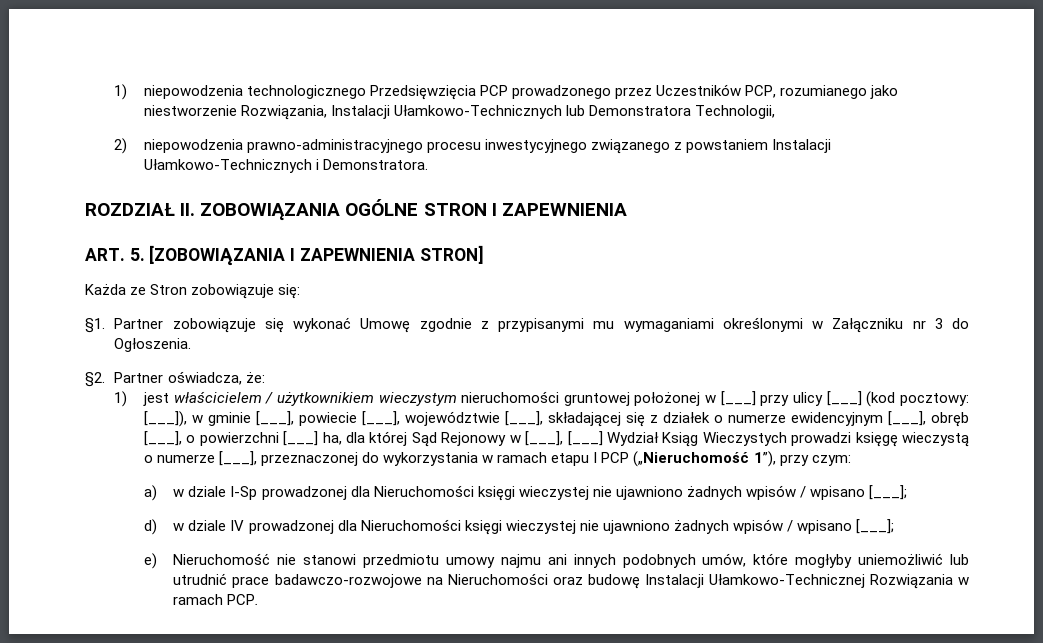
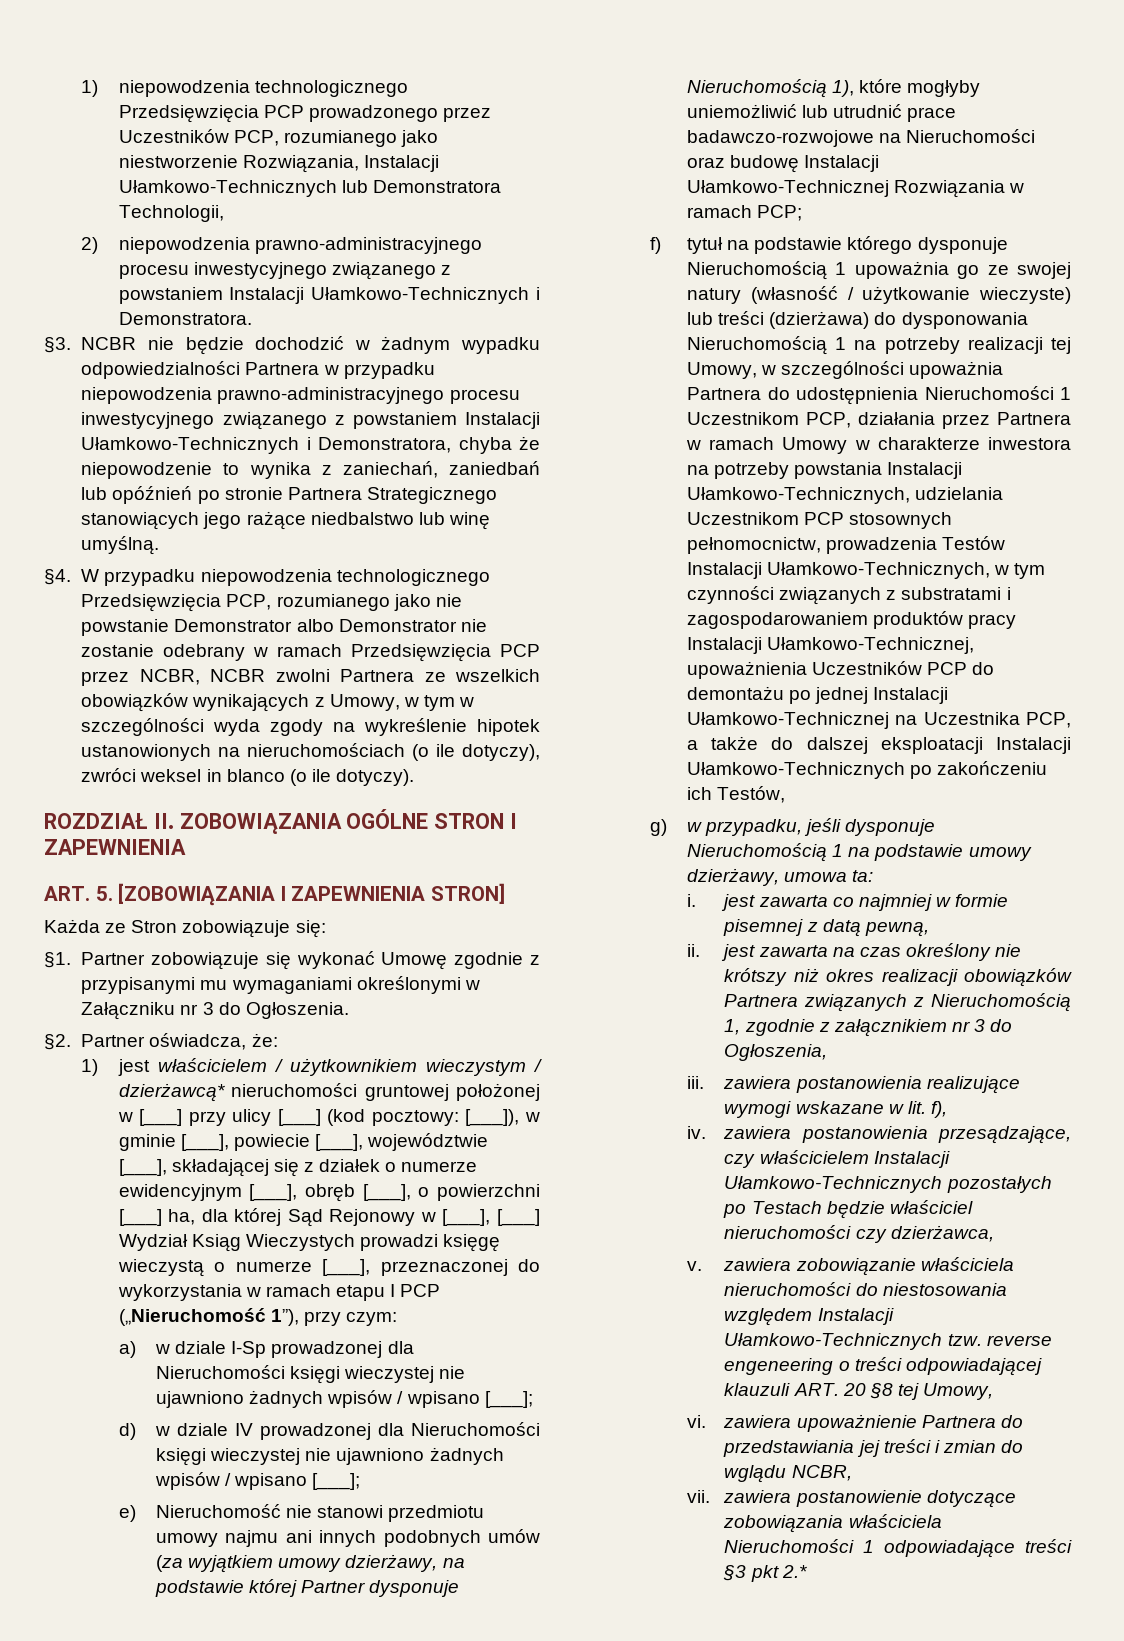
+ §3. NCBR nie będzie dochodzić w żadnym wypadku odpowiedzialności Partnera w przypadku niepowodzenia prawno-administracyjnego procesu inwestycyjnego związanego z powstaniem Instalacji Ułamkowo-Technicznych i Demonstratora, chyba że niepowodzenie to wynika z zaniechań, zaniedbań lub opóźnień po stronie Partnera Strategicznego stanowiących jego rażące niedbalstwo lub winę umyślną.
+ §4. W przypadku niepowodzenia technologicznego Przedsięwzięcia PCP, rozumianego jako nie powstanie Demonstrator albo Demonstrator nie zostanie odebrany w ramach Przedsięwzięcia PCP przez NCBR, NCBR zwolni Partnera ze wszelkich obowiązków wynikających z Umowy, w tym w szczególności wyda zgody na wykreślenie hipotek ustanowionych na nieruchomościach (o ile dotyczy), zwróci weksel in blanco (o ile dotyczy).
- 1) jest właścicielem / użytkownikiem wieczystym nieruchomości gruntowej położonej w [___] przy ulicy [___] (kod pocztowy:
+ 1) jest właścicielem / użytkownikiem wieczystym / dzierżawcą* nieruchomości gruntowej położonej w [___] przy ulicy [___] (kod pocztowy:
- e) Nieruchomość nie stanowi przedmiotu umowy najmu ani innych podobnych umów, które mogłyby uniemożliwić lub utrudnić prace badawczo-rozwojowe na Nieruchomości oraz budowę Instalacji Ułamkowo-Technicznej Rozwiązania w ramach PCP.
+ e) Nieruchomość nie stanowi przedmiotu umowy najmu ani innych podobnych umów (za wyjątkiem umowy dzierżawy, na podstawie której Partner dysponuje Nieruchomością 1), które mogłyby uniemożliwić lub utrudnić prace badawczo-rozwojowe na Nieruchomości oraz budowę Instalacji Ułamkowo-Technicznej Rozwiązania w ramach PCP;
+ f) tytuł na podstawie którego dysponuje Nieruchomością 1 upoważnia go ze swojej natury (własność / użytkowanie wieczyste) lub treści (dzierżawa) do dysponowania Nieruchomością 1 na potrzeby realizacji tej Umowy, w szczególności upoważnia Partnera do udostępnienia Nieruchomości 1 Uczestnikom PCP, działania przez Partnera w ramach Umowy w charakterze inwestora na potrzeby powstania Instalacji Ułamkowo-Technicznych, udzielania Uczestnikom PCP stosownych pełnomocnictw, prowadzenia Testów Instalacji Ułamkowo-Technicznych, w tym czynności związanych z substratami i zagospodarowaniem produktów pracy Instalacji Ułamkowo-Technicznej, upoważnienia Uczestników PCP do demontażu po jednej Instalacji Ułamkowo-Technicznej na Uczestnika PCP, a także do dalszej eksploatacji Instalacji Ułamkowo-Technicznych po zakończeniu ich Testów,
+ g) w przypadku, jeśli dysponuje Nieruchomością 1 na podstawie umowy dzierżawy, umowa ta:
+ i. jest zawarta co najmniej w formie pisemnej z datą pewną,
+ ii. jest zawarta na czas określony nie krótszy niż okres realizacji obowiązków Partnera związanych z Nieruchomością 1, zgodnie z załącznikiem nr 3 do Ogłoszenia,
+ iii. zawiera postanowienia realizujące wymogi wskazane w lit. f),
+ iv. zawiera postanowienia przesądzające, czy właścicielem Instalacji Ułamkowo-Technicznych pozostałych po Testach będzie właściciel nieruchomości czy dzierżawca,
+ v. zawiera zobowiązanie właściciela nieruchomości do niestosowania względem Instalacji Ułamkowo-Technicznych tzw. reverse engeneering o treści odpowiadającej klauzuli ART. 20 §8 tej Umowy,
+ vi. zawiera upoważnienie Partnera do przedstawiania jej treści i zmian do wglądu NCBR,
+ vii. zawiera postanowienie dotyczące zobowiązania właściciela Nieruchomości 1 odpowiadające treści §3 pkt 2.*

